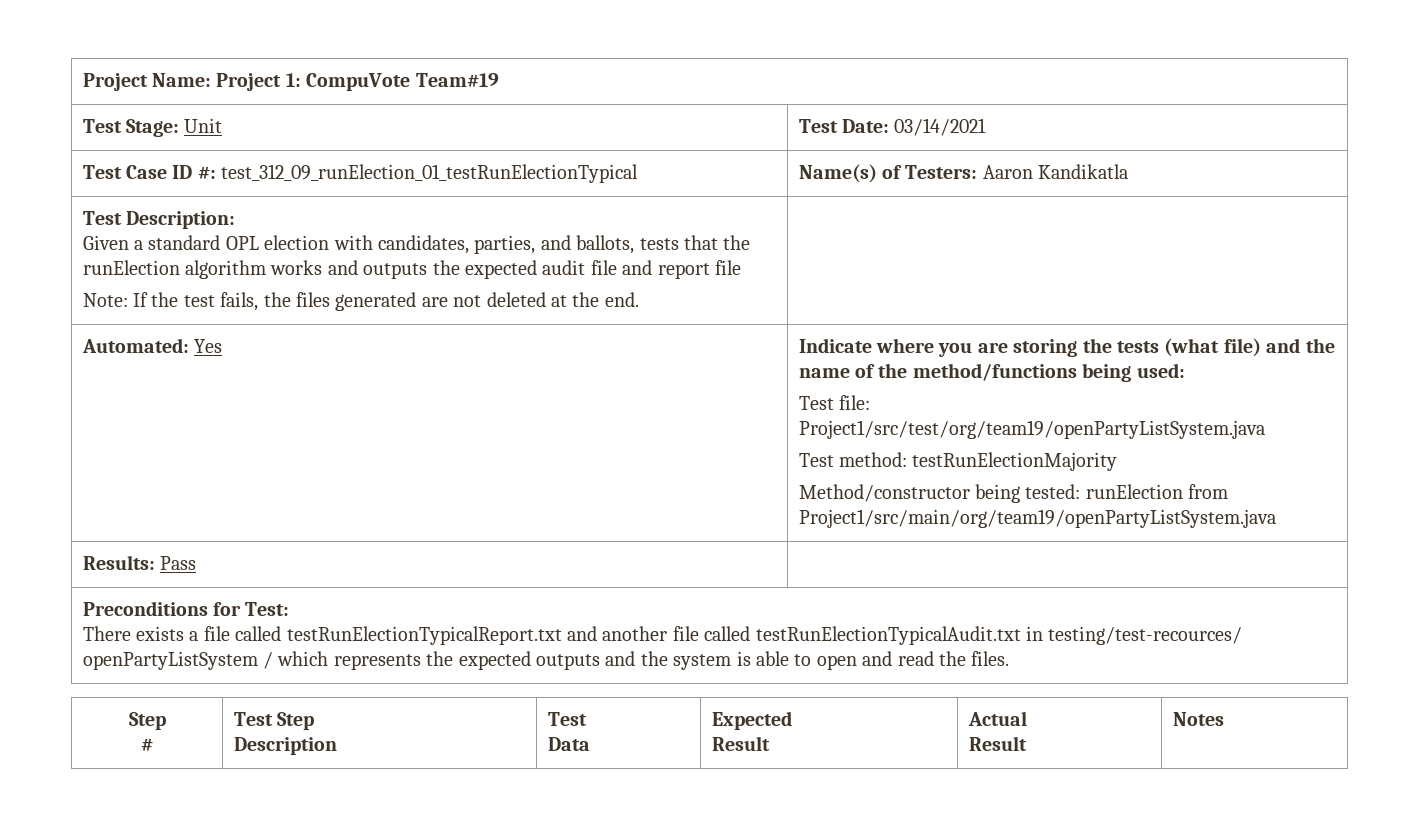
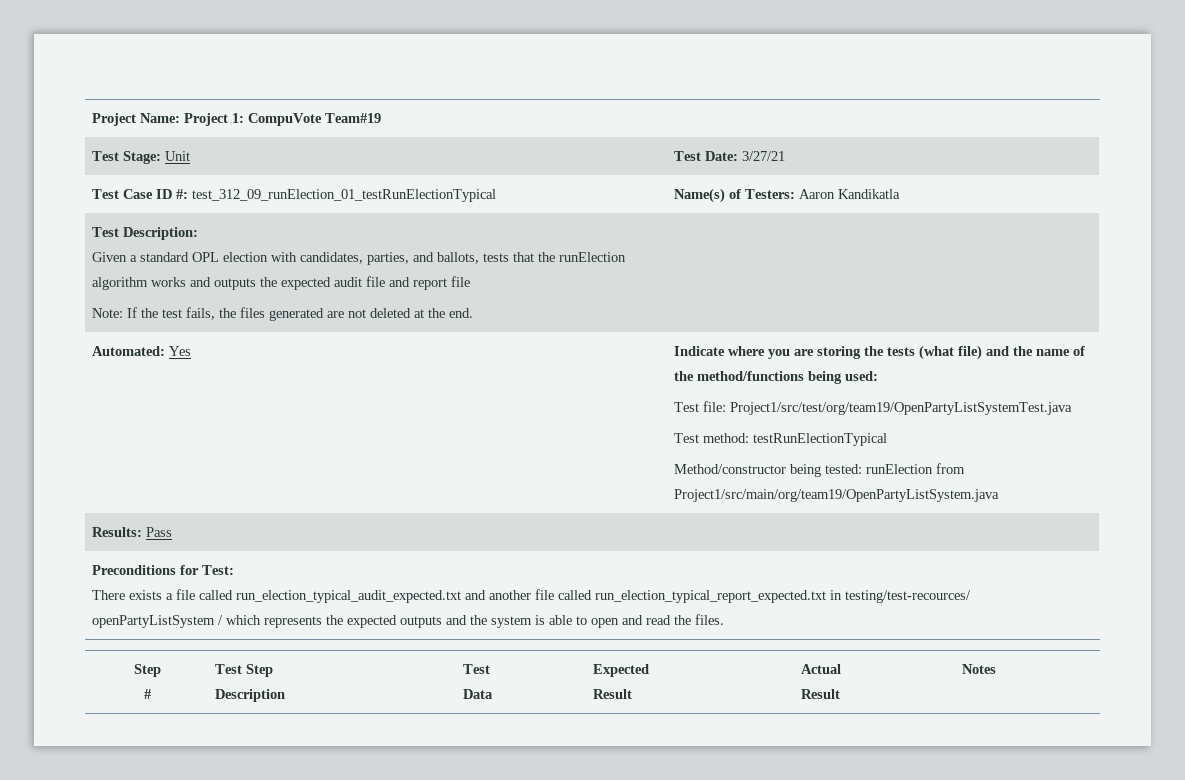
- Test Stage: Unit | Test Date: 03/14/2021
+ Test Stage: Unit | Test Date: 3/27/21
  Automated: Yes | Indicate where you are storing the tests (what file) and the name of the method/functions being used:
- Test file: Project1/src/test/org/team19/openPartyListSystem.java
- Test method: testRunElectionMajority
- Method/constructor being tested: runElection from Project1/src/main/org/team19/openPartyListSystem.java
+ Test file: Project1/src/test/org/team19/OpenPartyListSystemTest.java
+ Test method: testRunElectionTypical
+ Method/constructor being tested: runElection from Project1/src/main/org/team19/OpenPartyListSystem.java
  Preconditions for Test:
- There exists a file called testRunElectionTypicalReport.txt and another file called testRunElectionTypicalAudit.txt in testing/test-recources/ openPartyListSystem / which represents the expected outputs and the system is able to open and read the files.
+ There exists a file called run_election_typical_audit_expected.txt and another file called run_election_typical_report_expected.txt in testing/test-recources/ openPartyListSystem / which represents the expected outputs and the system is able to open and read the files.

